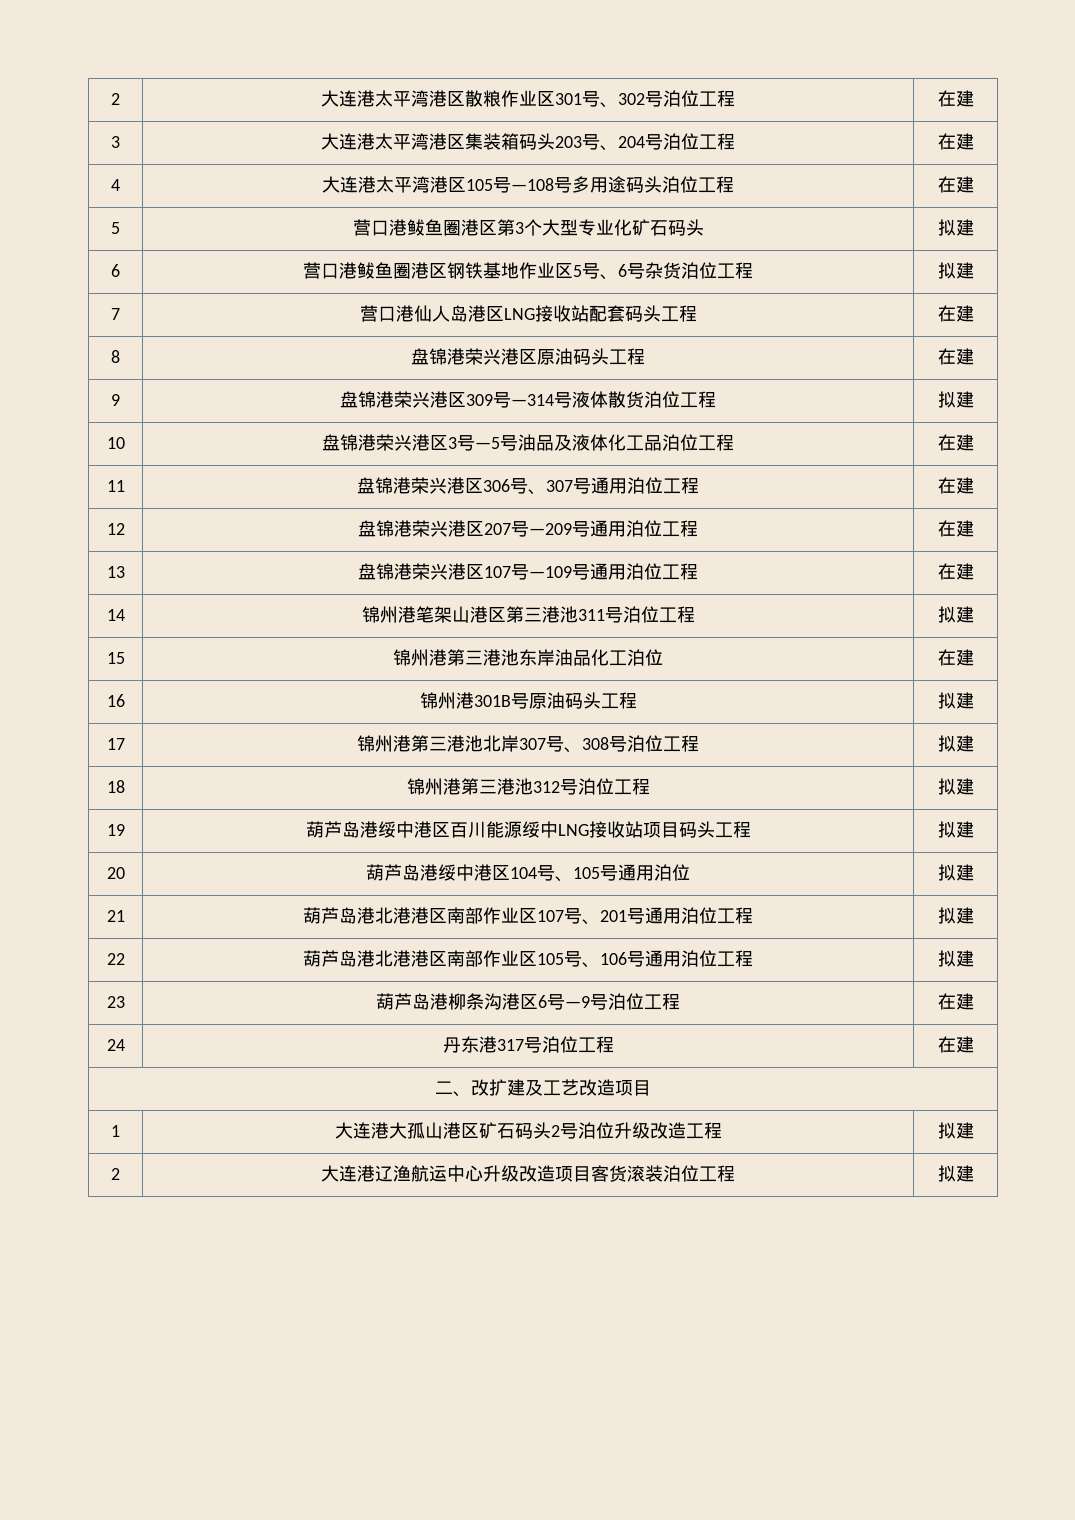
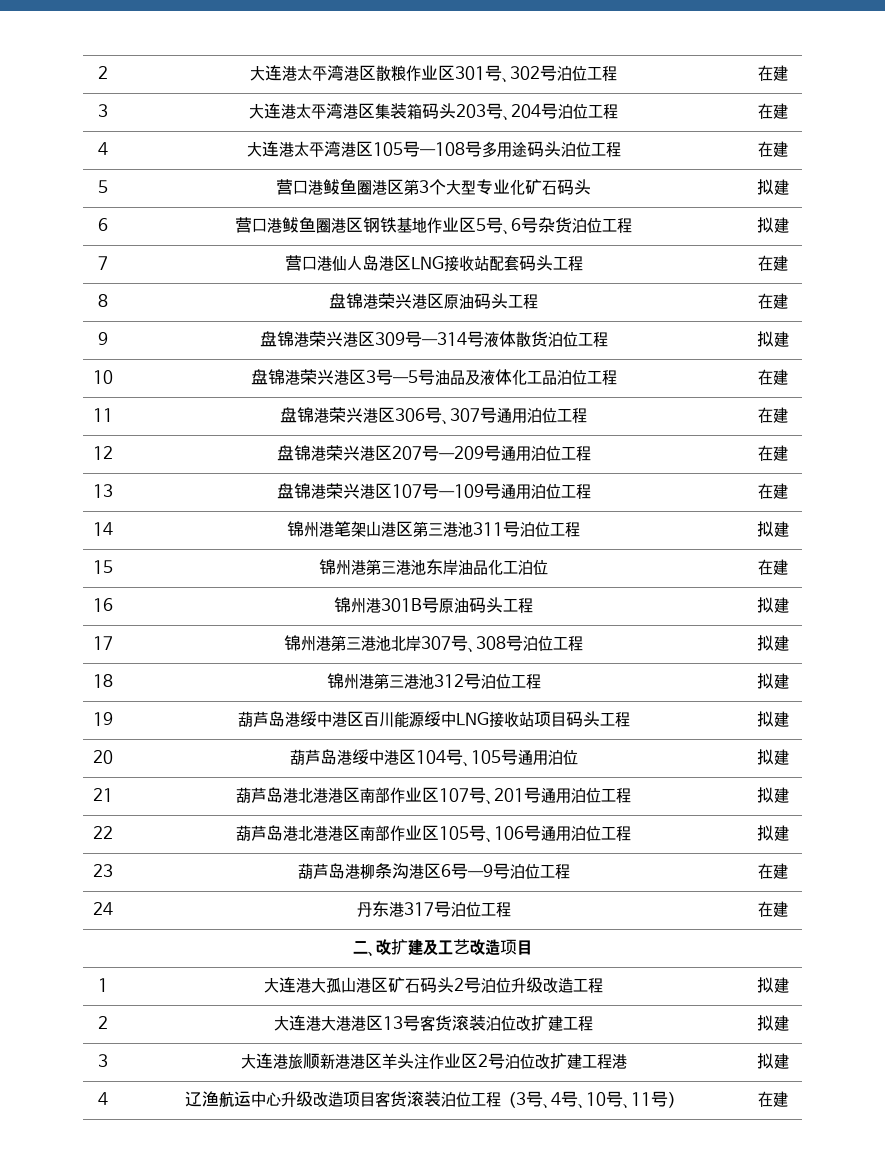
- 2 | 大连港辽渔航运中心升级改造项目客货滚装泊位工程 | 拟建
+ 2 | 大连港大港港区13号客货滚装泊位改扩建工程 | 拟建
+ 3 | 大连港旅顺新港港区羊头注作业区2号泊位改扩建工程港 | 拟建
+ 4 | 辽渔航运中心升级改造项目客货滚装泊位工程（3号、4号、10号、11号） | 在建

